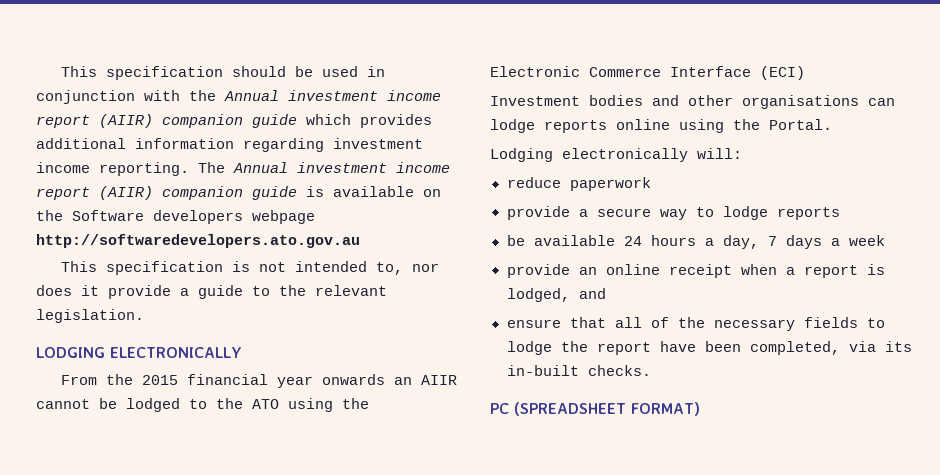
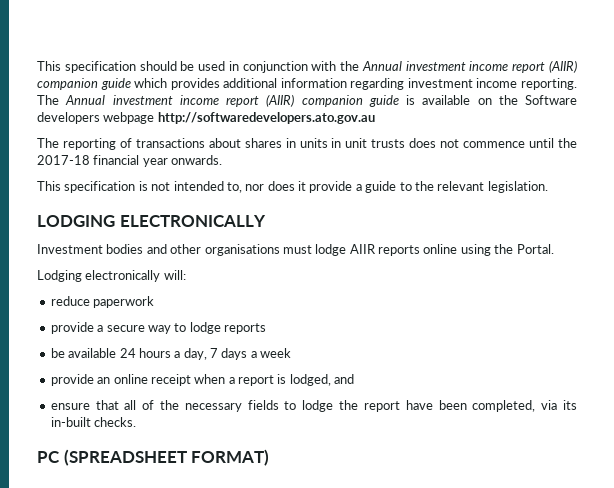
+ The reporting of transactions about shares in units in unit trusts does not commence until the 2017-18 financial year onwards.
- From the 2015 financial year onwards an AIIR cannot be lodged to the ATO using the Electronic Commerce Interface (ECI)
- Investment bodies and other organisations can lodge reports online using the Portal.
+ Investment bodies and other organisations must lodge AIIR reports online using the Portal.

